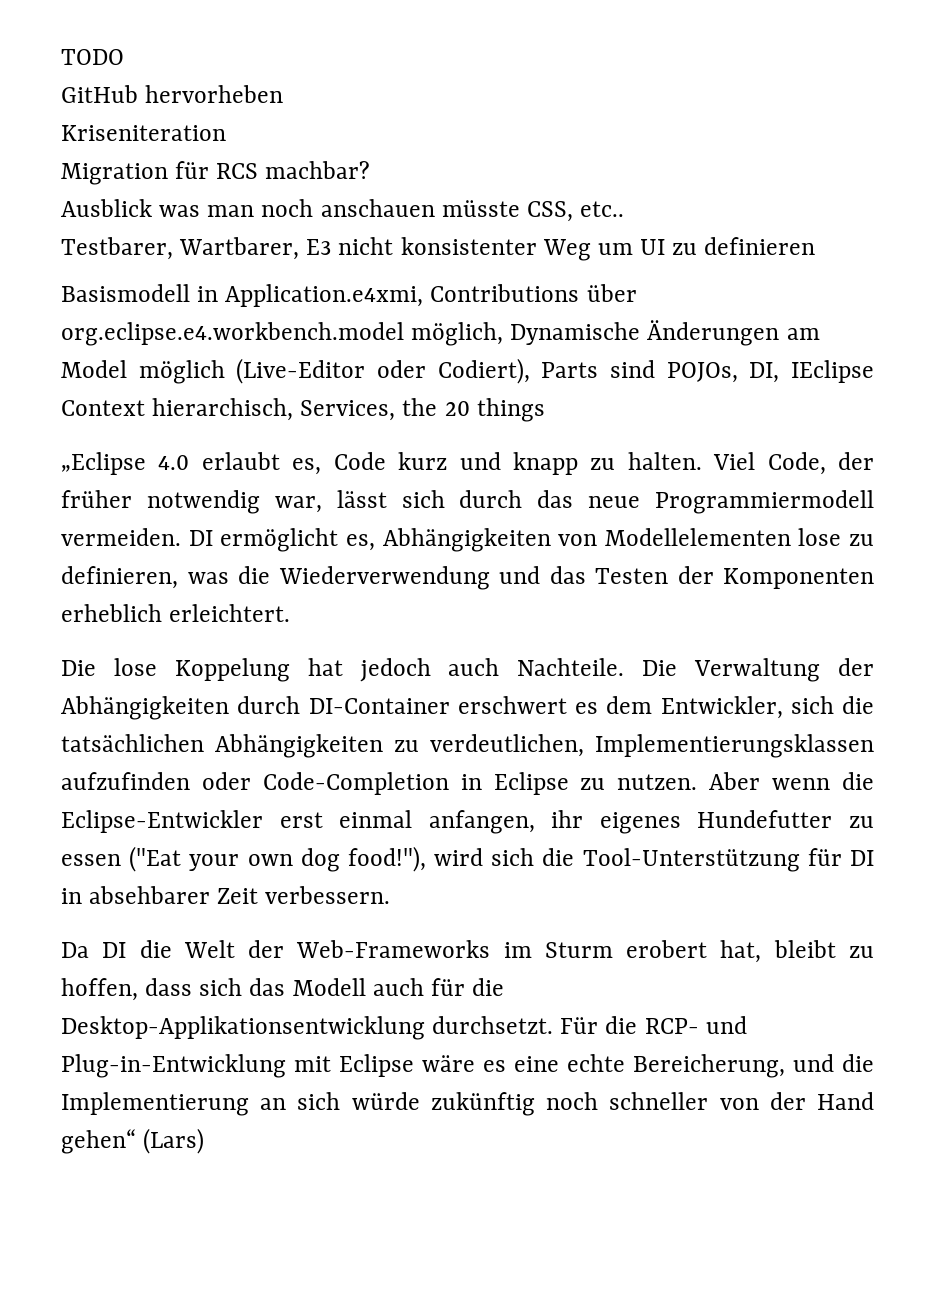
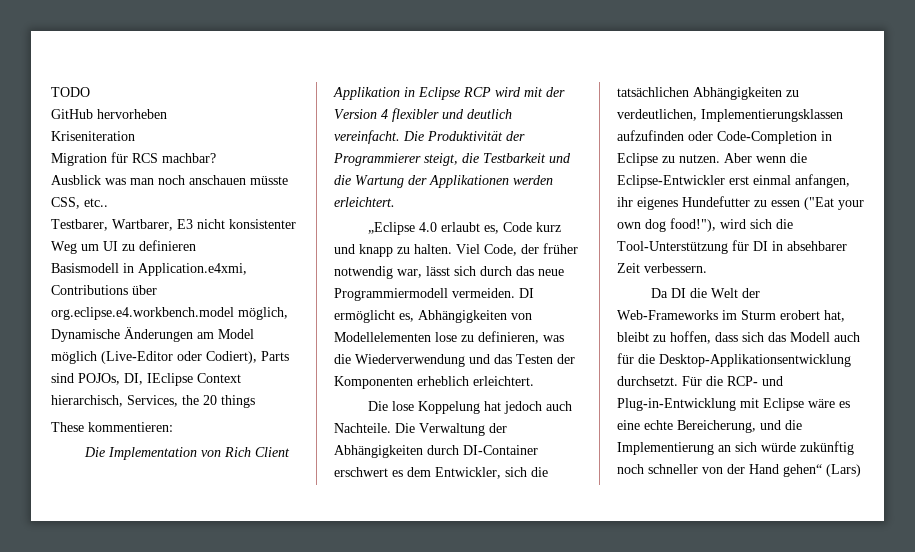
+ These kommentieren:
+ Die Implementation von Rich Client Applikation in Eclipse RCP wird mit der Version 4 flexibler und deutlich vereinfacht. Die Produktivität der Programmierer steigt, die Testbarkeit und die Wartung der Applikationen werden erleichtert.

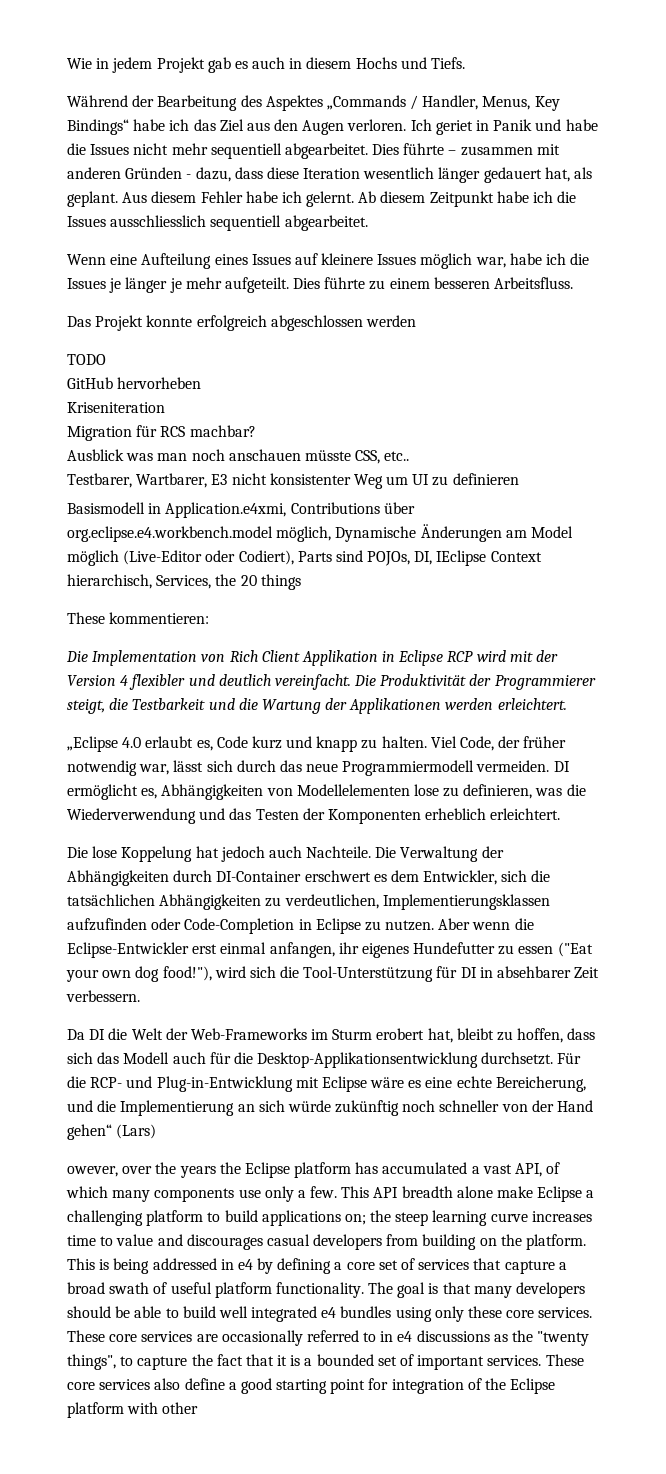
+ Wie in jedem Projekt gab es auch in diesem Hochs und Tiefs.
+ Während der Bearbeitung des Aspektes „Commands / Handler, Menus, Key Bindings“ habe ich das Ziel aus den Augen verloren. Ich geriet in Panik und habe die Issues nicht mehr sequentiell abgearbeitet. Dies führte – zusammen mit anderen Gründen - dazu, dass diese Iteration wesentlich länger gedauert hat, als geplant. Aus diesem Fehler habe ich gelernt. Ab diesem Zeitpunkt habe ich die Issues ausschliesslich sequentiell abgearbeitet.
+ Wenn eine Aufteilung eines Issues auf kleinere Issues möglich war, habe ich die Issues je länger je mehr aufgeteilt. Dies führte zu einem besseren Arbeitsfluss.
+ Das Projekt konnte erfolgreich abgeschlossen werden
+ owever, over the years the Eclipse platform has accumulated a vast API, of which many components use only a few. This API breadth alone make Eclipse a challenging platform to build applications on; the steep learning curve increases time to value and discourages casual developers from building on the platform. This is being addressed in e4 by defining a core set of services that capture a broad swath of useful platform functionality. The goal is that many developers should be able to build well integrated e4 bundles using only these core services. These core services are occasionally referred to in e4 discussions as the "twenty things", to capture the fact that it is a bounded set of important services. These core services also define a good starting point for integration of the Eclipse platform with other

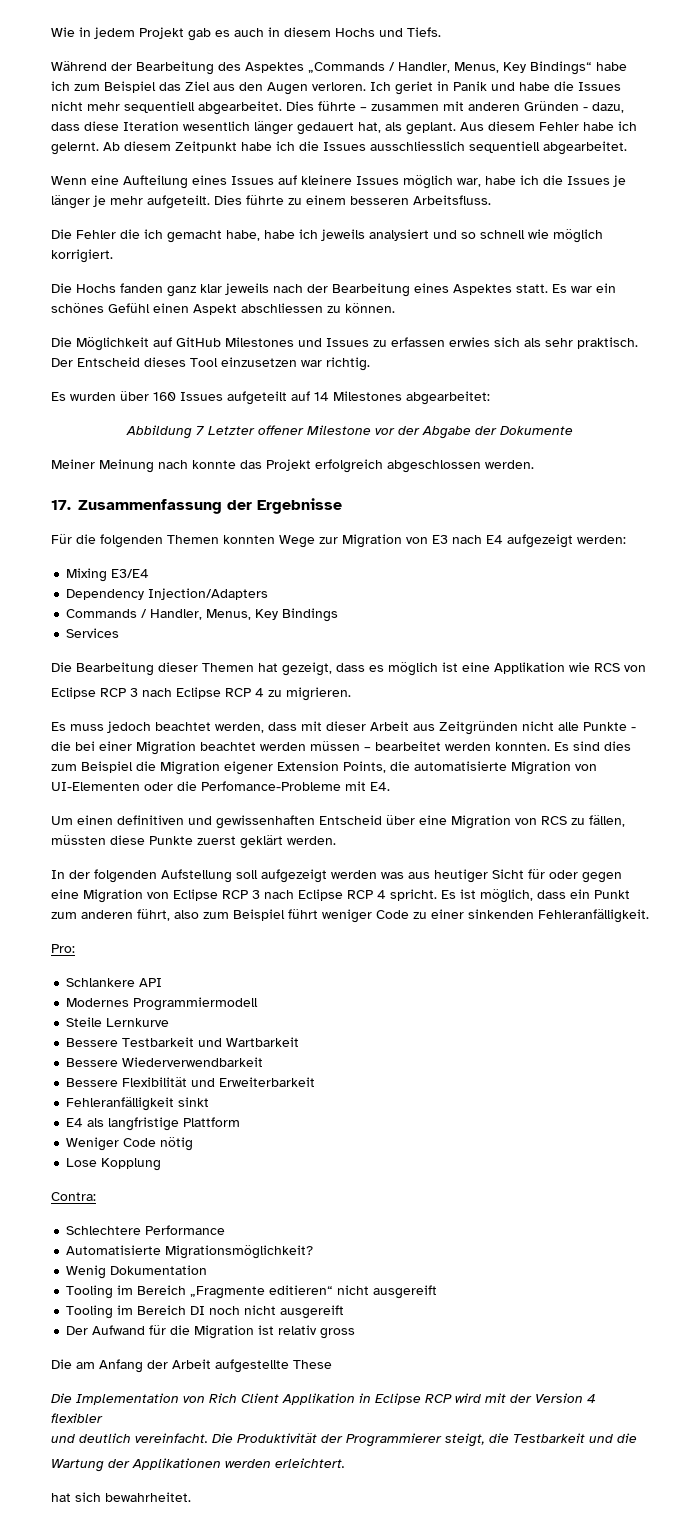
- Während der Bearbeitung des Aspektes „Commands / Handler, Menus, Key Bindings“ habe ich das Ziel aus den Augen verloren.
+ Während der Bearbeitung des Aspektes „Commands / Handler, Menus, Key Bindings“ habe ich zum Beispiel das Ziel aus den Augen verloren.
- Das Projekt konnte erfolgreich abgeschlossen werden
- TODO
- GitHub hervorheben
- Kriseniteration
- Migration für RCS machbar?
- Ausblick was man noch anschauen müsste CSS, etc..
- Testbarer, Wartbarer, E3 nicht konsistenter Weg um UI zu definieren
- Basismodell in Application.e4xmi, Contributions über org.eclipse.e4.workbench.model möglich, Dynamische Änderungen am Model möglich (Live-Editor oder Codiert), Parts sind POJOs, DI, IEclipse Context hierarchisch, Services, the 20 things
- These kommentieren:
+ Die Fehler die ich gemacht habe, habe ich jeweils analysiert und so schnell wie möglich korrigiert.
+ Die Hochs fanden ganz klar jeweils nach der Bearbeitung eines Aspektes statt. Es war ein schönes Gefühl einen Aspekt abschliessen zu können.
+ Die Möglichkeit auf GitHub Milestones und Issues zu erfassen erwies sich als sehr praktisch. Der Entscheid dieses Tool einzusetzen war richtig.
+ Es wurden über 160 Issues aufgeteilt auf 14 Milestones abgearbeitet:
+ Abbildung 7 Letzter offener Milestone vor der Abgabe der Dokumente
+ Meiner Meinung nach konnte das Projekt erfolgreich abgeschlossen werden.
+ 17. Zusammenfassung der Ergebnisse
+ Für die folgenden Themen konnten Wege zur Migration von E3 nach E4 aufgezeigt werden:
+ Mixing E3/E4
+ Dependency Injection/Adapters
+ Commands / Handler, Menus, Key Bindings
+ Services
+ Die Bearbeitung dieser Themen hat gezeigt, dass es möglich ist eine Applikation wie RCS von
+ Eclipse RCP 3 nach Eclipse RCP 4 zu migrieren.
+ Es muss jedoch beachtet werden, dass mit dieser Arbeit aus Zeitgründen nicht alle Punkte - die bei einer Migration beachtet werden müssen – bearbeitet werden konnten. Es sind dies zum Beispiel die Migration eigener Extension Points, die automatisierte Migration von UI-Elementen oder die Perfomance-Probleme mit E4.
+ Um einen definitiven und gewissenhaften Entscheid über eine Migration von RCS zu fällen, müssten diese Punkte zuerst geklärt werden.
+ In der folgenden Aufstellung soll aufgezeigt werden was aus heutiger Sicht für oder gegen eine Migration von Eclipse RCP 3 nach Eclipse RCP 4 spricht. Es ist möglich, dass ein Punkt zum anderen führt, also zum Beispiel führt weniger Code zu einer sinkenden Fehleranfälligkeit.
+ Pro:
+ Schlankere API
+ Modernes Programmiermodell
+ Steile Lernkurve
+ Bessere Testbarkeit und Wartbarkeit
+ Bessere Wiederverwendbarkeit
+ Bessere Flexibilität und Erweiterbarkeit
+ Fehleranfälligkeit sinkt
+ E4 als langfristige Plattform
+ Weniger Code nötig
+ Lose Kopplung
+ Contra:
+ Schlechtere Performance
+ Automatisierte Migrationsmöglichkeit?
+ Wenig Dokumentation
+ Tooling im Bereich „Fragmente editieren“ nicht ausgereift
+ Tooling im Bereich DI noch nicht ausgereift
+ Der Aufwand für die Migration ist relativ gross
+ Die am Anfang der Arbeit aufgestellte These
- Die Implementation von Rich Client Applikation in Eclipse RCP wird mit der Version 4 flexibler und deutlich vereinfacht.
+ Die Implementation von Rich Client Applikation in Eclipse RCP wird mit der Version 4 flexibler
+ und deutlich vereinfacht.
- Die Produktivität der Programmierer steigt, die Testbarkeit und die Wartung der Applikationen werden erleichtert.
+ Die Produktivität der Programmierer steigt, die Testbarkeit und die
+ Wartung der Applikationen werden erleichtert.
- „Eclipse 4.0 erlaubt es, Code kurz und knapp zu halten. Viel Code, der früher notwendig war, lässt sich durch das neue Programmiermodell vermeiden. DI ermöglicht es, Abhängigkeiten von Modellelementen lose zu definieren, was die Wiederverwendung und das Testen der Komponenten erheblich erleichtert.
- Die lose Koppelung hat jedoch auch Nachteile. Die Verwaltung der Abhängigkeiten durch DI-Container erschwert es dem Entwickler, sich die tatsächlichen Abhängigkeiten zu verdeutlichen, Implementierungsklassen aufzufinden oder Code-Completion in Eclipse zu nutzen. Aber wenn die Eclipse-Entwickler erst einmal anfangen, ihr eigenes Hundefutter zu essen ("Eat your own dog food!"), wird sich die Tool-Unterstützung für DI in absehbarer Zeit verbessern.
- Da DI die Welt der Web-Frameworks im Sturm erobert hat, bleibt zu hoffen, dass sich das Modell auch für die Desktop-Applikationsentwicklung durchsetzt. Für die RCP- und Plug-in-Entwicklung mit Eclipse wäre es eine echte Bereicherung, und die Implementierung an sich würde zukünftig noch schneller von der Hand gehen“ (Lars)
- owever, over the years the Eclipse platform has accumulated a vast API, of which many components use only a few. This API breadth alone make Eclipse a challenging platform to build applications on; the steep learning curve increases time to value and discourages casual developers from building on the platform. This is being addressed in e4 by defining a core set of services that capture a broad swath of useful platform functionality. The goal is that many developers should be able to build well integrated e4 bundles using only these core services. These core services are occasionally referred to in e4 discussions as the "twenty things", to capture the fact that it is a bounded set of important services. These core services also define a good starting point for integration of the Eclipse platform with other
+ hat sich bewahrheitet.

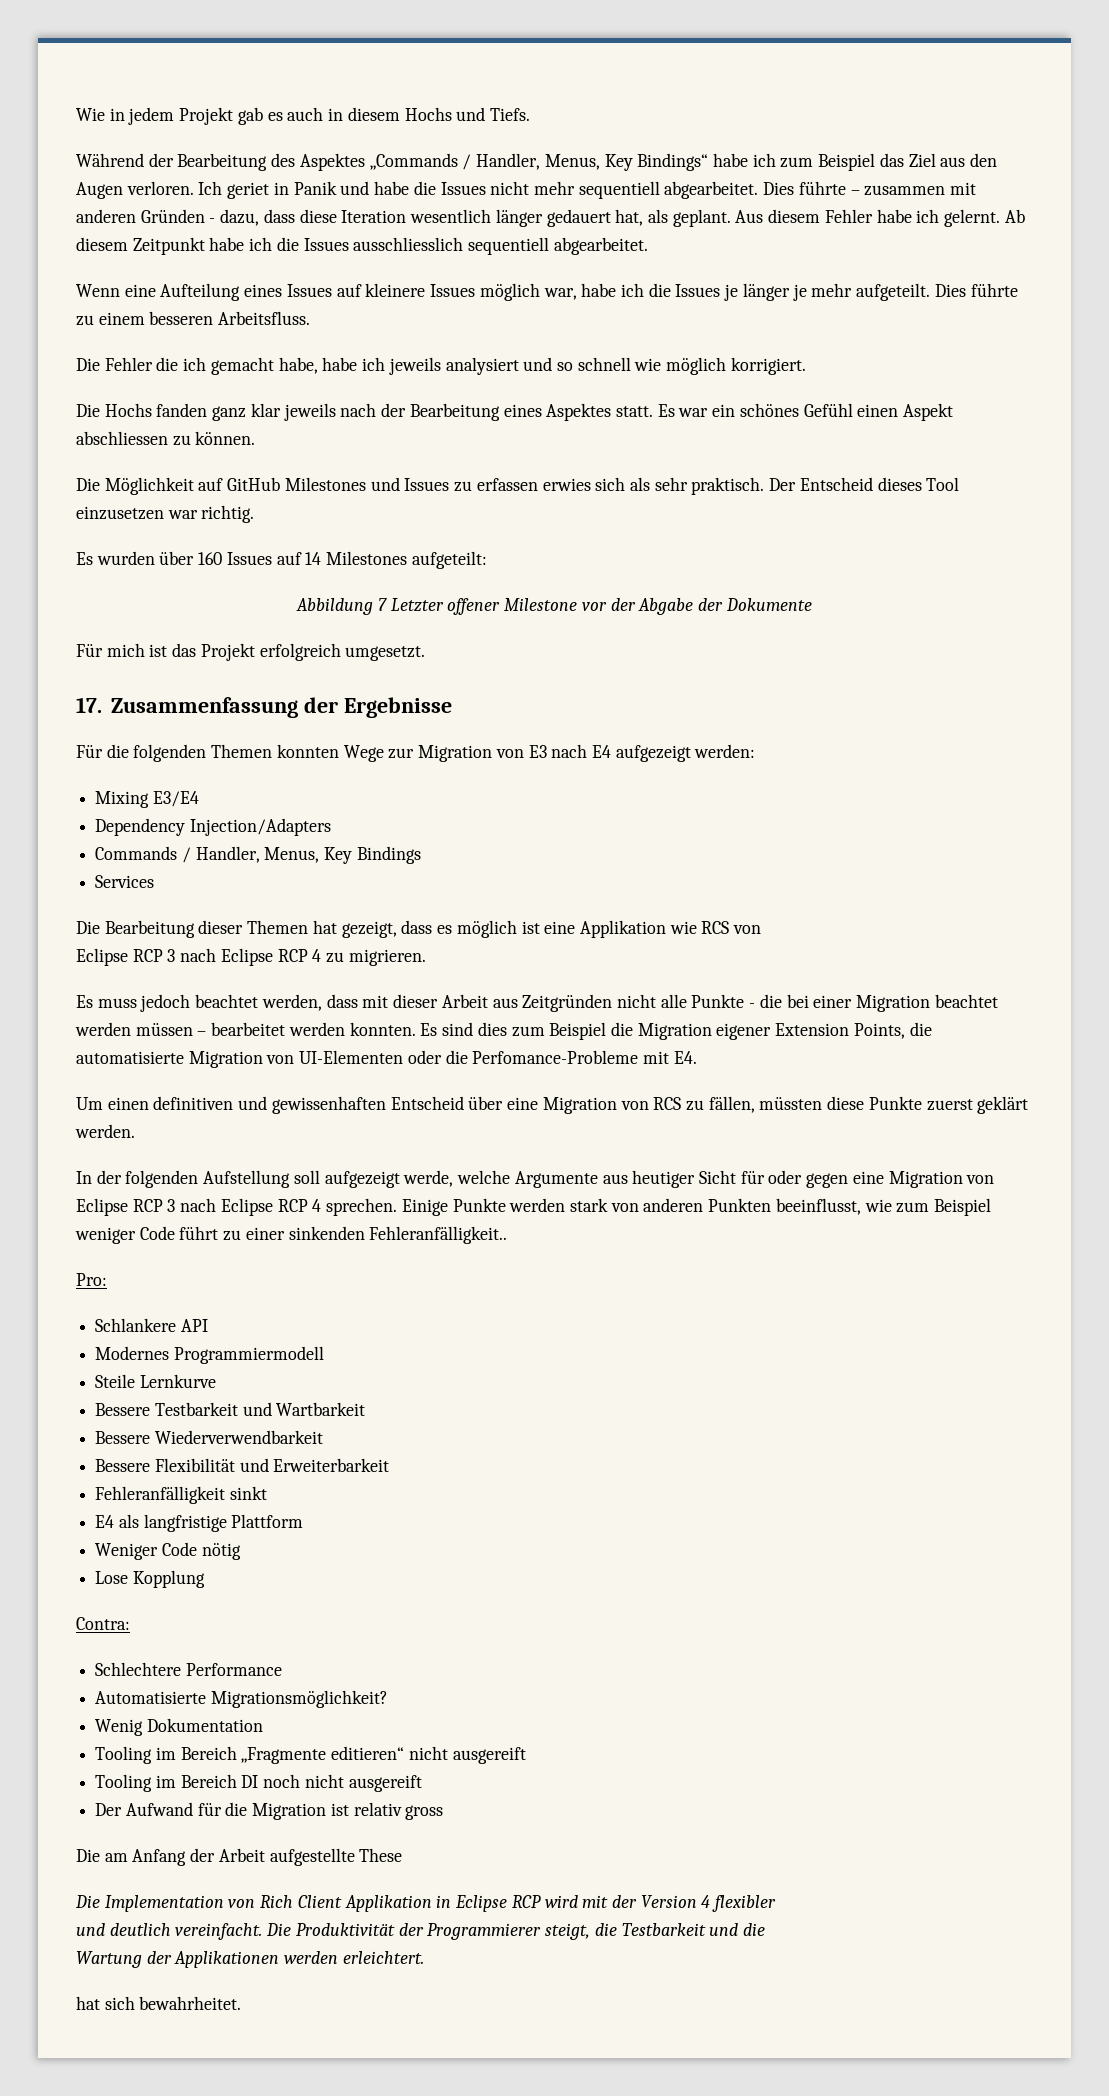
- Es wurden über 160 Issues aufgeteilt auf 14 Milestones abgearbeitet:
+ Es wurden über 160 Issues auf 14 Milestones aufgeteilt:
- Meiner Meinung nach konnte das Projekt erfolgreich abgeschlossen werden.
+ Für mich ist das Projekt erfolgreich umgesetzt.
- In der folgenden Aufstellung soll aufgezeigt werden was aus heutiger Sicht für oder gegen eine Migration von Eclipse RCP 3 nach Eclipse RCP 4 spricht. Es ist möglich, dass ein Punkt zum anderen führt, also zum Beispiel führt weniger Code zu einer sinkenden Fehleranfälligkeit.
+ In der folgenden Aufstellung soll aufgezeigt werde, welche Argumente aus heutiger Sicht für oder gegen eine Migration von Eclipse RCP 3 nach Eclipse RCP 4 sprechen. Einige Punkte werden stark von anderen Punkten beeinflusst, wie zum Beispiel weniger Code führt zu einer sinkenden Fehleranfälligkeit..

